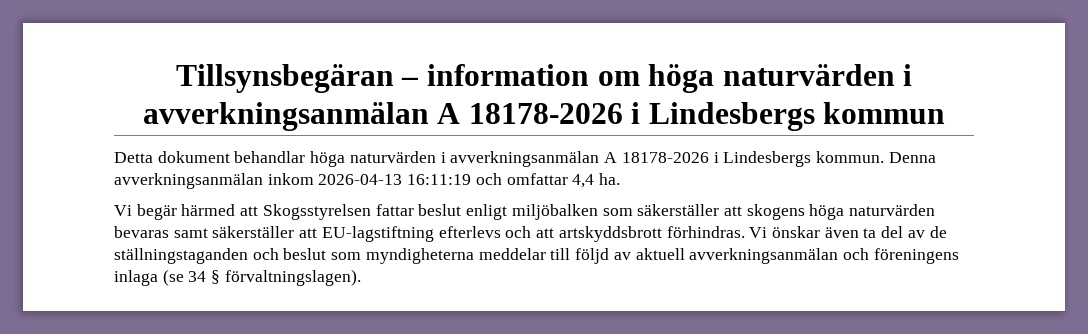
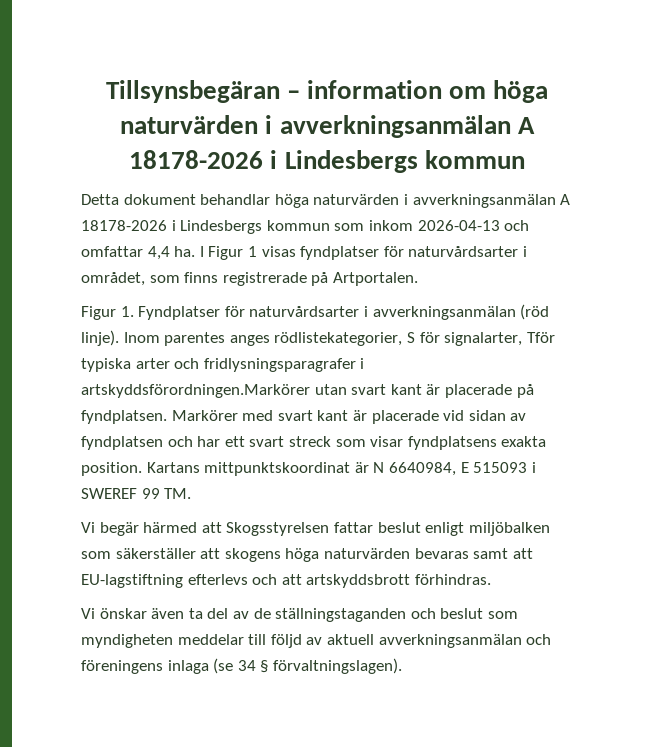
- Detta dokument behandlar höga naturvärden i avverkningsanmälan A 18178-2026 i Lindesbergs kommun. Denna avverkningsanmälan inkom 2026-04-13 16:11:19 och omfattar 4,4 ha.
+ Detta dokument behandlar höga naturvärden i avverkningsanmälan A 18178-2026 i Lindesbergs kommun som inkom 2026-04-13 och omfattar 4,4 ha. I Figur 1 visas fyndplatser för naturvårdsarter i området, som finns registrerade på Artportalen.
+ Figur 1. Fyndplatser för naturvårdsarter i avverkningsanmälan (röd linje). Inom parentes anges rödlistekategorier, S för signalarter, Tför typiska arter och fridlysningsparagrafer i artskyddsförordningen.Markörer utan svart kant är placerade på fyndplatsen. Markörer med svart kant är placerade vid sidan av fyndplatsen och har ett svart streck som visar fyndplatsens exakta position. Kartans mittpunktskoordinat är N 6640984, E 515093 i SWEREF 99 TM.
- Vi begär härmed att Skogsstyrelsen fattar beslut enligt miljöbalken som säkerställer att skogens höga naturvärden bevaras samt säkerställer att EU-lagstiftning efterlevs och att artskyddsbrott förhindras. Vi önskar även ta del av de ställningstaganden och beslut som myndigheterna meddelar till följd av aktuell avverkningsanmälan och föreningens inlaga (se 34 § förvaltningslagen).
+ Vi begär härmed att Skogsstyrelsen fattar beslut enligt miljöbalken som säkerställer att skogens höga naturvärden bevaras samt att EU-lagstiftning efterlevs och att artskyddsbrott förhindras.
+ Vi önskar även ta del av de ställningstaganden och beslut som myndigheten meddelar till följd av aktuell avverkningsanmälan och föreningens inlaga (se 34 § förvaltningslagen).

